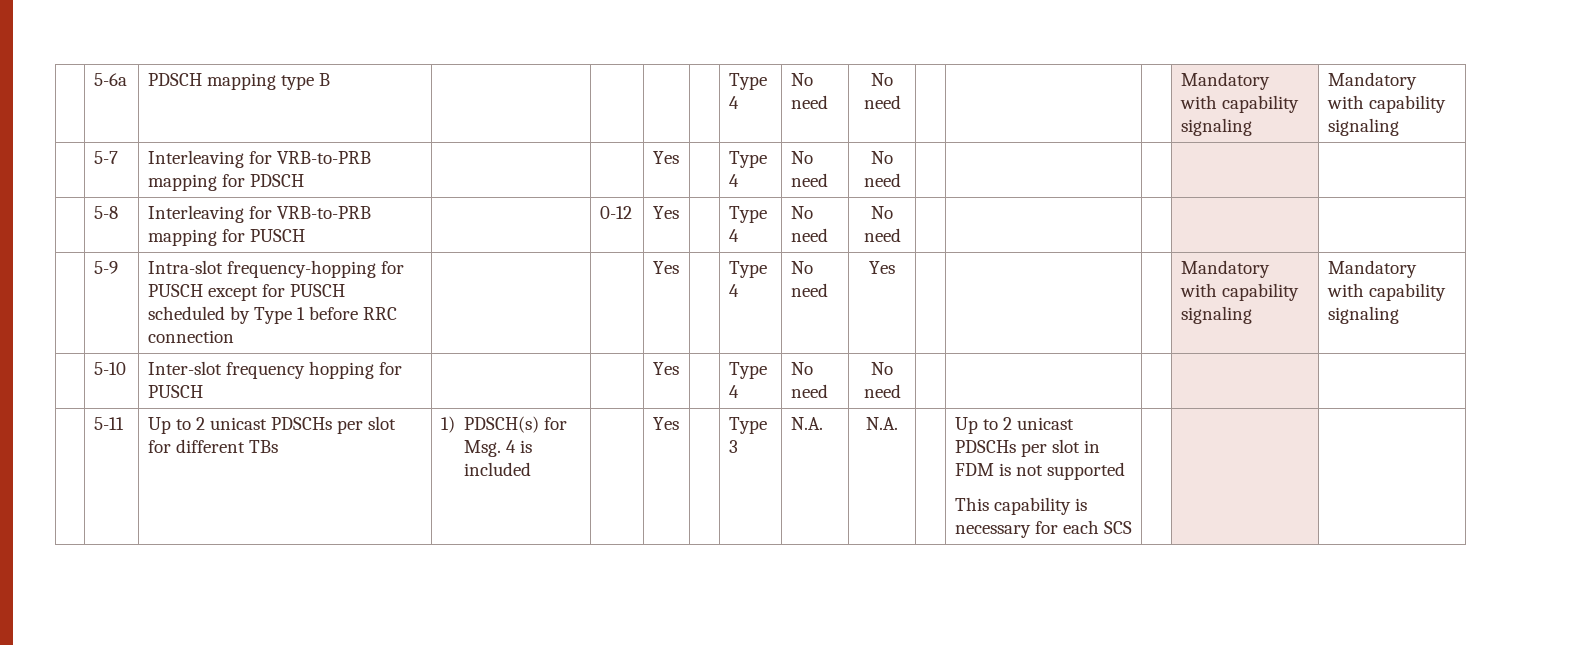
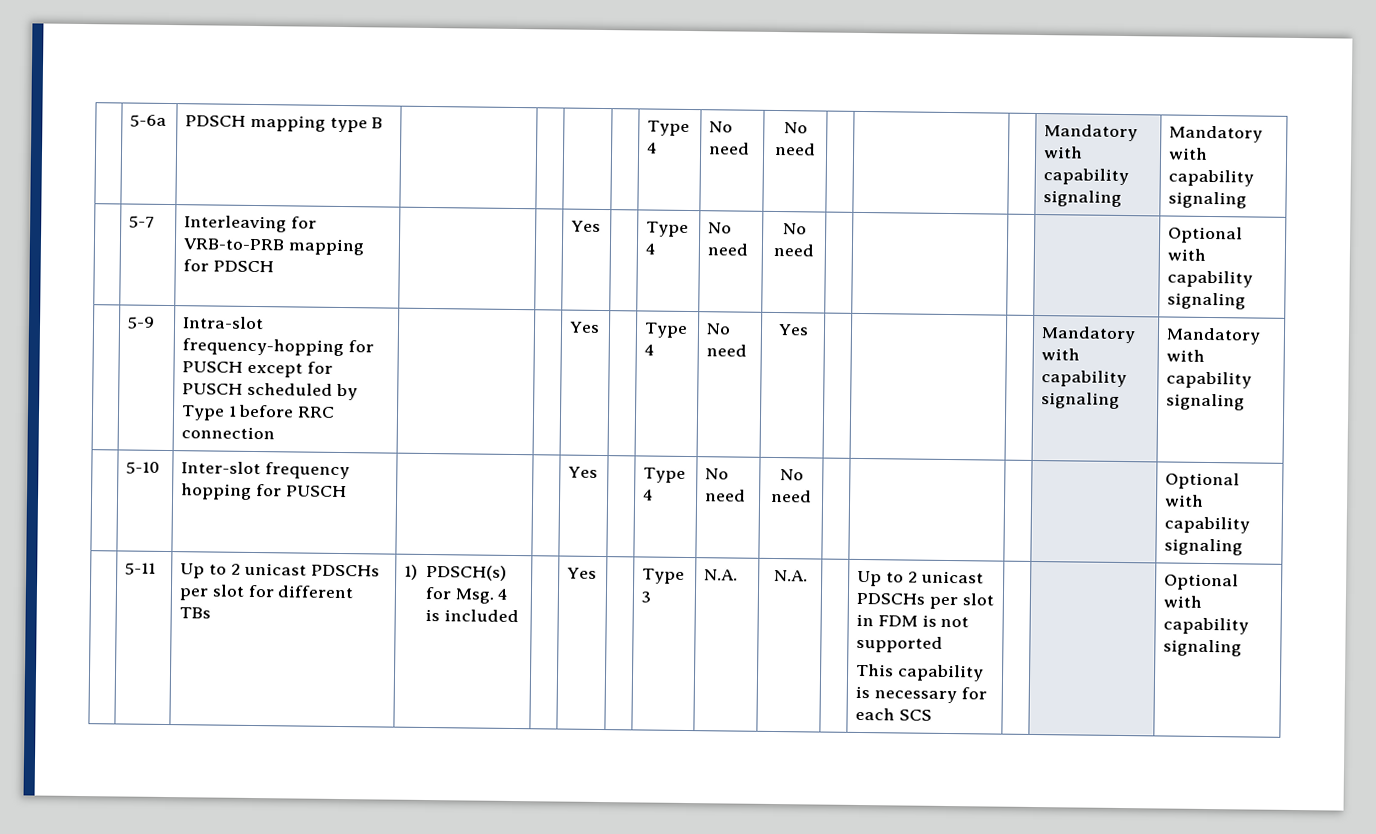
- | 5-7 | Interleaving for VRB-to-PRB mapping for PDSCH | | | Yes | | Type 4 | No need | No need | | | | |
- | 5-8 | Interleaving for VRB-to-PRB mapping for PUSCH | | 0-12 | Yes | | Type 4 | No need | No need | | | | |
+ | 5-7 | Interleaving for VRB-to-PRB mapping for PDSCH | | | Yes | | Type 4 | No need | No need | | | | | Optional with capability signaling
- | 5-10 | Inter-slot frequency hopping for PUSCH | | | Yes | | Type 4 | No need | No need | | | | |
+ | 5-10 | Inter-slot frequency hopping for PUSCH | | | Yes | | Type 4 | No need | No need | | | | | Optional with capability signaling
- This capability is necessary for each SCS
+ This capability is necessary for each SCS | | | Optional with capability signaling

